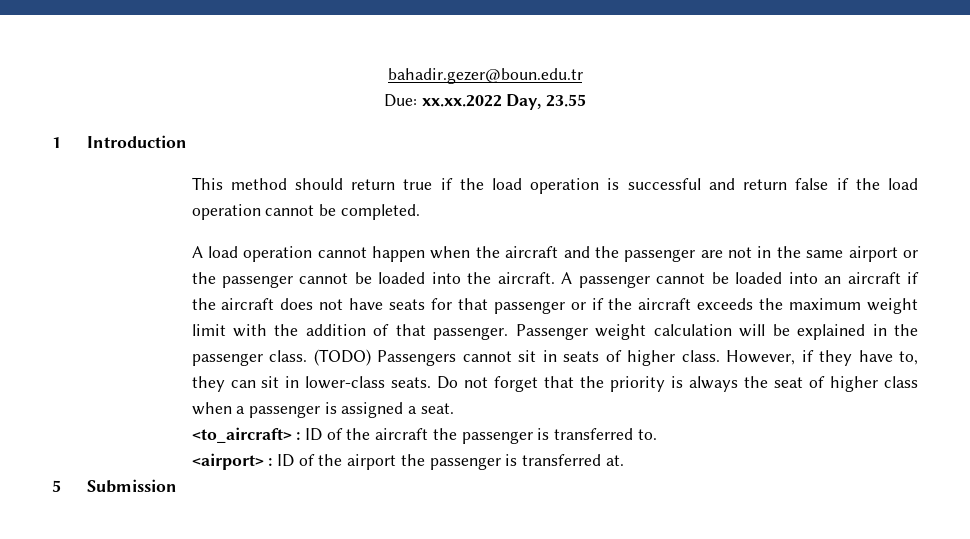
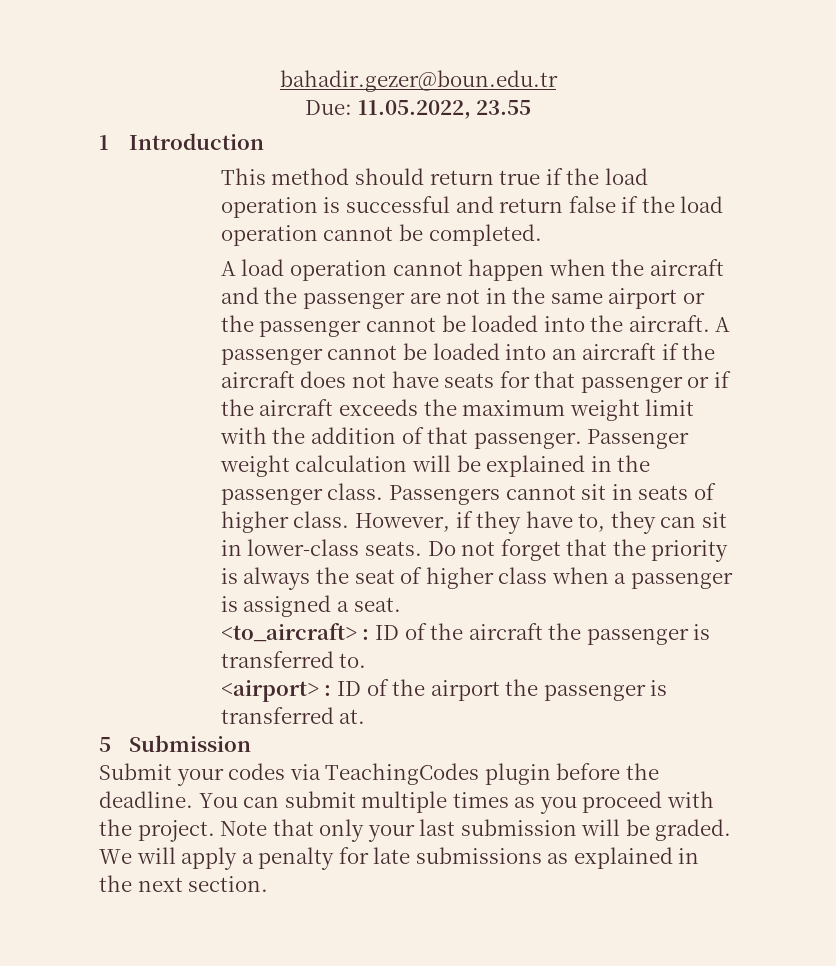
- Due: xx.xx.2022 Day, 23.55
+ Due: 11.05.2022, 23.55
- (TODO) Passengers cannot sit in seats of higher class.
+ Passengers cannot sit in seats of higher class.
+ Submit your codes via TeachingCodes plugin before the deadline. You can submit multiple times as you proceed with the project. Note that only your last submission will be graded. We will apply a penalty for late submissions as explained in the next section.

